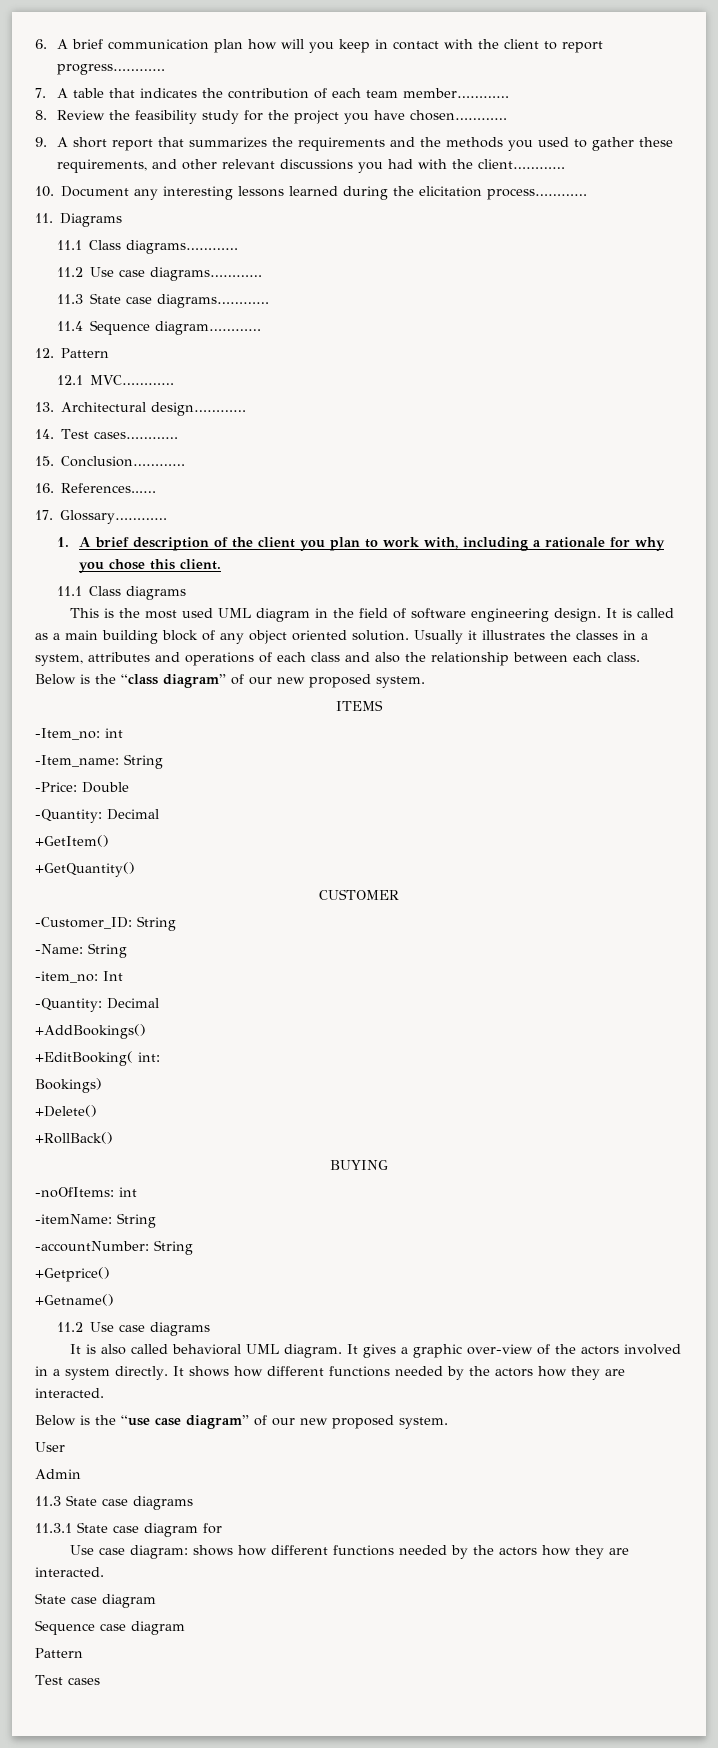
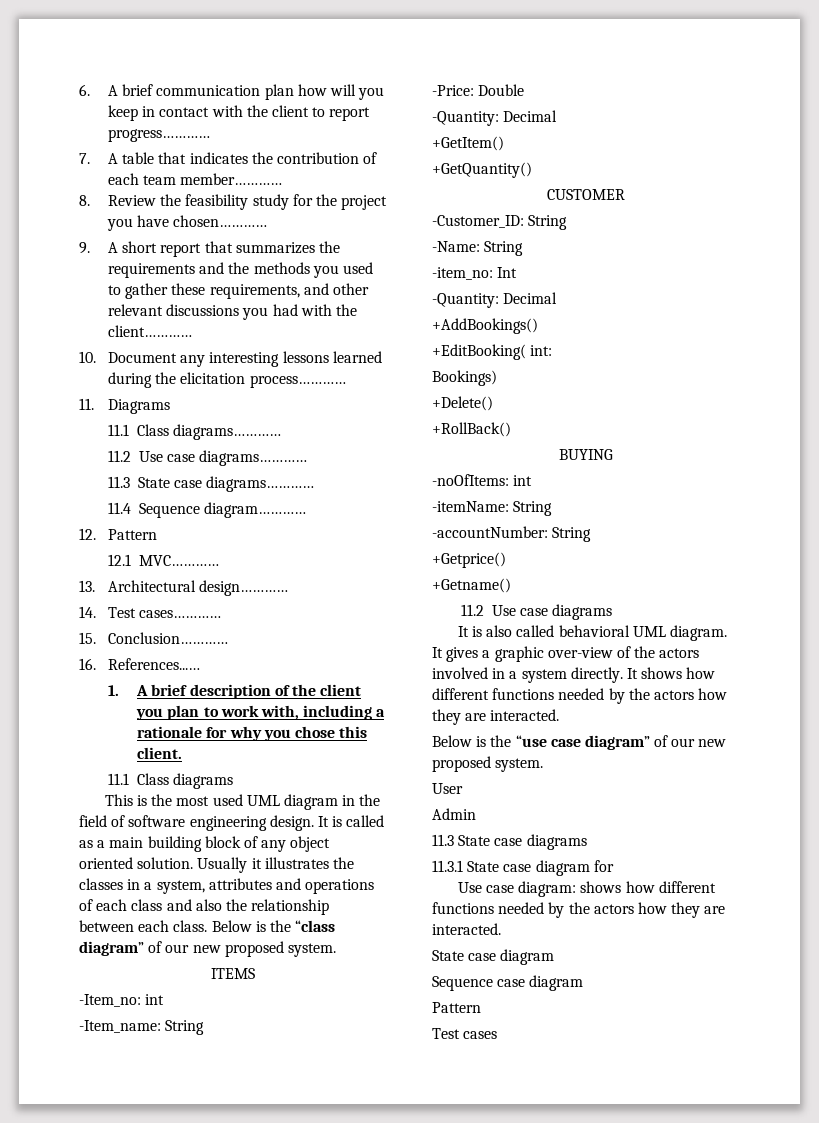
- 17. Glossary…………

